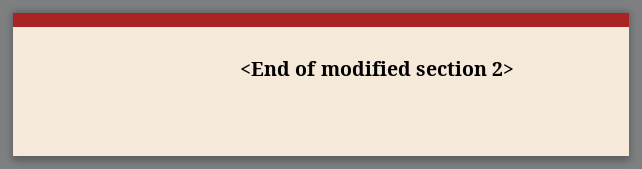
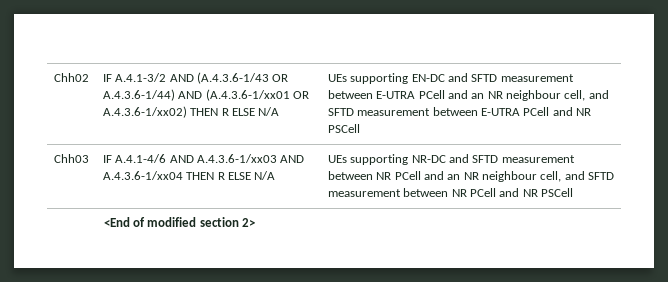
+ Chh02 | IF A.4.1-3/2 AND (A.4.3.6-1/43 OR A.4.3.6-1/44) AND (A.4.3.6-1/xx01 OR A.4.3.6-1/xx02) THEN R ELSE N/A | UEs supporting EN-DC and SFTD measurement between E-UTRA PCell and an NR neighbour cell, and SFTD measurement between E-UTRA PCell and NR PSCell
+ Chh03 | IF A.4.1-4/6 AND A.4.3.6-1/xx03 AND A.4.3.6-1/xx04 THEN R ELSE N/A | UEs supporting NR-DC and SFTD measurement between NR PCell and an NR neighbour cell, and SFTD measurement between NR PCell and NR PSCell

